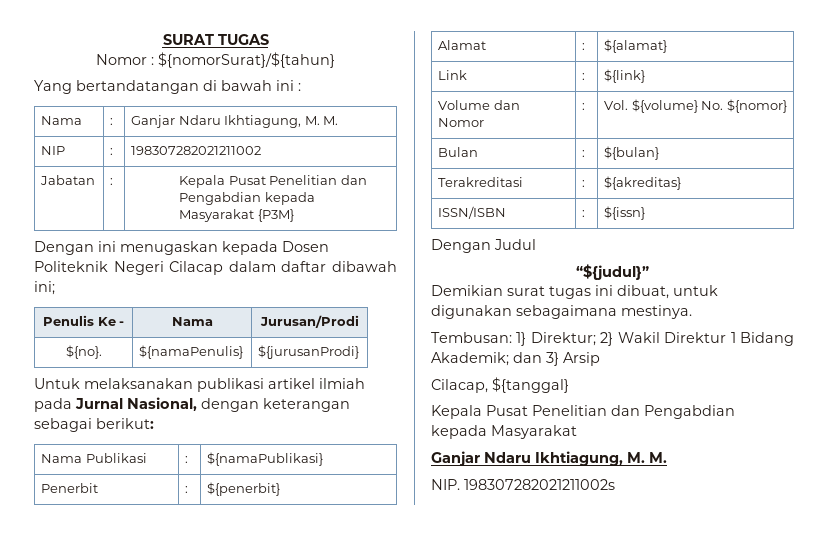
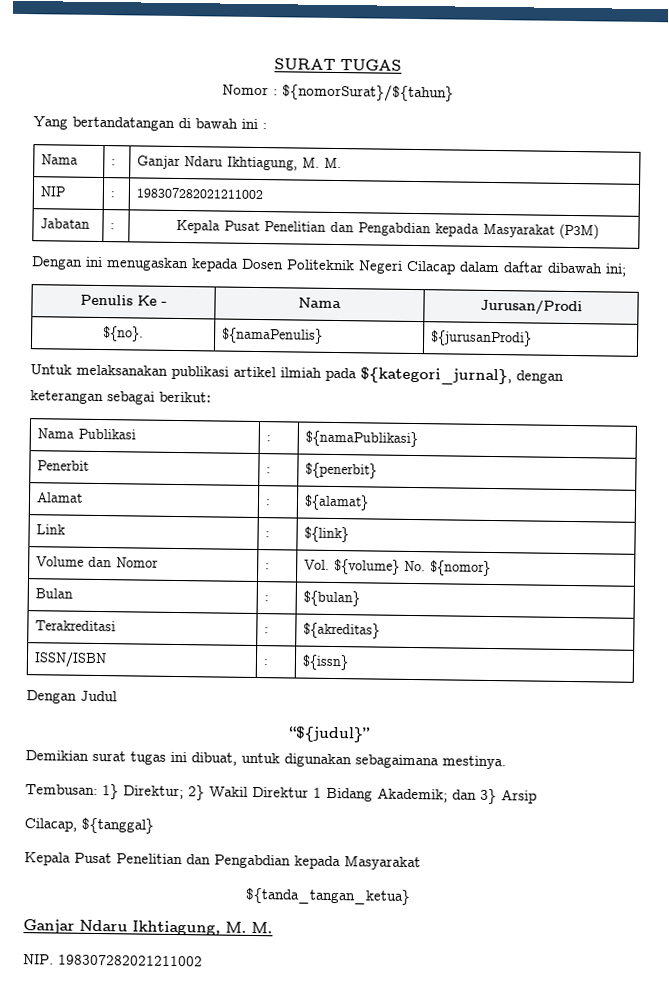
- Jabatan | : | Kepala Pusat Penelitian dan Pengabdian kepada Masyarakat {P3M}
+ Jabatan | : | Kepala Pusat Penelitian dan Pengabdian kepada Masyarakat (P3M)
- Untuk melaksanakan publikasi artikel ilmiah pada Jurnal Nasional, dengan keterangan sebagai berikut:
+ Untuk melaksanakan publikasi artikel ilmiah pada ${kategori_jurnal}, dengan keterangan sebagai berikut:
+ ${tanda_tangan_ketua}
- NIP. 198307282021211002s
+ NIP. 198307282021211002

